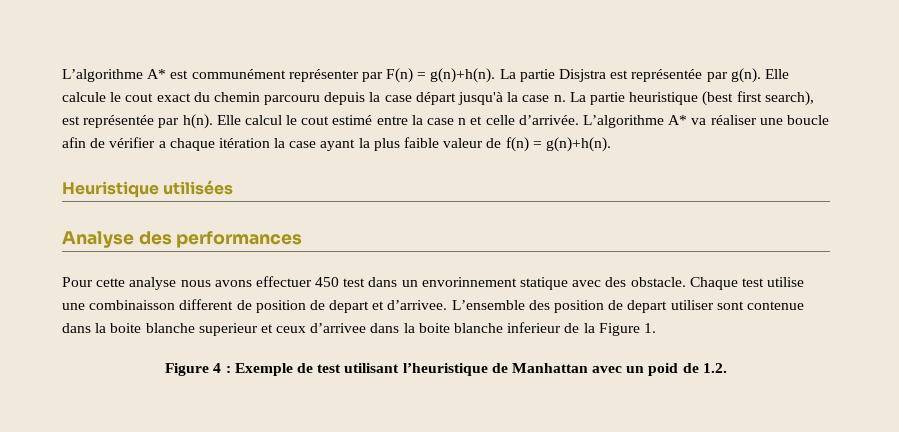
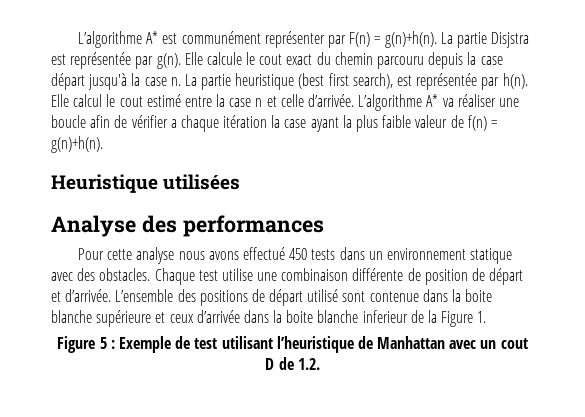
- Pour cette analyse nous avons effectuer 450 test dans un envorinnement statique avec des obstacle.
+ Pour cette analyse nous avons effectué 450 tests dans un environnement statique avec des obstacles.
- Chaque test utilise une combinaisson different de position de depart et d’arrivee. L’ensemble des position de depart utiliser sont contenue dans la boite blanche superieur et ceux d’arrivee dans la boite blanche inferieur de la Figure 1.
+ Chaque test utilise une combinaison différente de position de départ et d’arrivée. L’ensemble des positions de départ utilisé sont contenue dans la boite blanche supérieure et ceux d’arrivée dans la boite blanche inferieur de la Figure 1.
- Figure 4 : Exemple de test utilisant l’heuristique de Manhattan avec un poid de 1.2.
+ Figure 5 : Exemple de test utilisant l’heuristique de Manhattan avec un cout D de 1.2.

